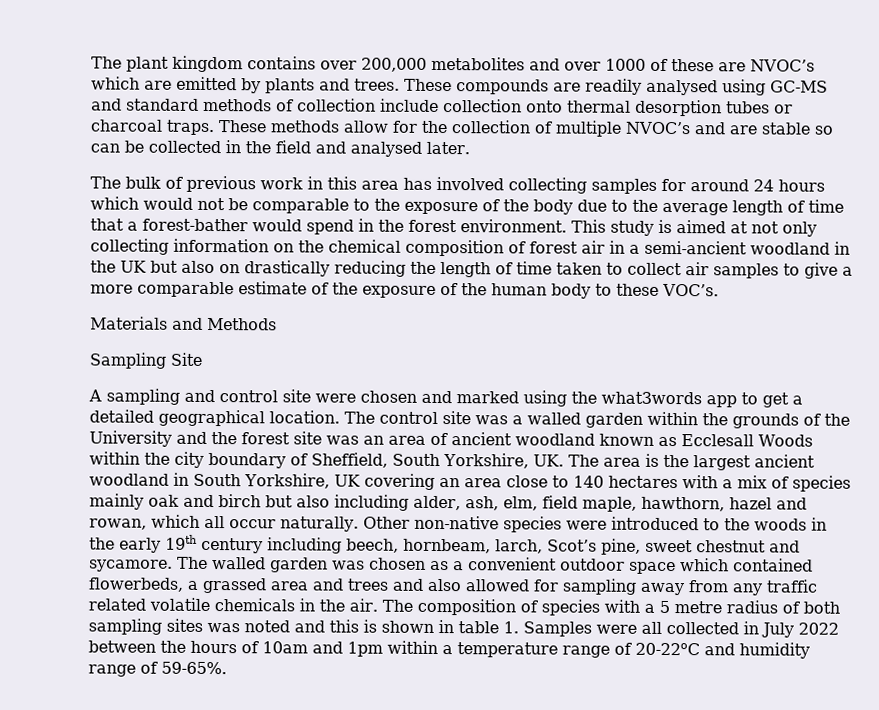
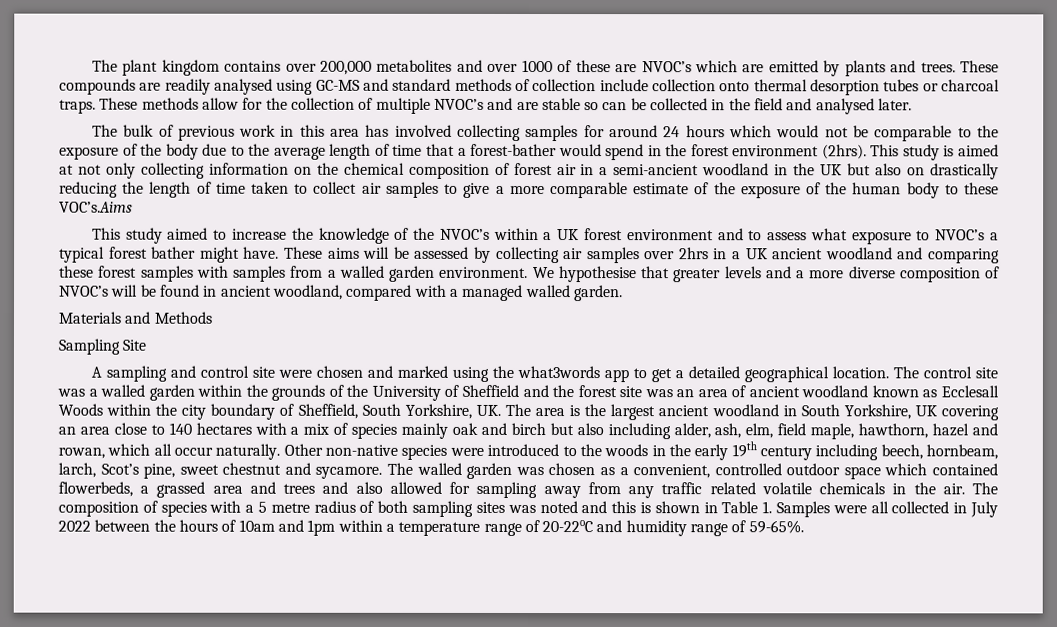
- The bulk of previous work in this area has involved collecting samples for around 24 hours which would not be comparable to the exposure of the body due to the average length of time that a forest-bather would spend in the forest environment.
+ The bulk of previous work in this area has involved collecting samples for around 24 hours which would not be comparable to the exposure of the body due to the average length of time that a forest-bather would spend in the forest environment (2hrs).
- This study is aimed at not only collecting information on the chemical composition of forest air in a semi-ancient woodland in the UK but also on drastically reducing the length of time taken to collect air samples to give a more comparable estimate of the exposure of the human body to these VOC’s.
+ This study is aimed at not only collecting information on the chemical composition of forest air in a semi-ancient woodland in the UK but also on drastically reducing the length of time taken to collect air samples to give a more comparable estimate of the exposure of the human body to these VOC’s.Aims
+ This study aimed to increase the knowledge of the NVOC’s within a UK forest environment and to assess what exposure to NVOC’s a typical forest bather might have. These aims will be assessed by collecting air samples over 2hrs in a UK ancient woodland and comparing these forest samples with samples from a walled garden environment. We hypothesise that greater levels and a more diverse composition of NVOC’s will be found in ancient woodland, compared with a managed walled garden.
- The control site was a walled garden within the grounds of the University and the forest site was an area of ancient woodland known as Ecclesall Woods within the city boundary of Sheffield, South Yorkshire, UK. The area is the largest ancient woodland in South Yorkshire, UK covering an area close to 140 hectares with a mix of species mainly oak and birch but also including alder, ash, elm, field maple, hawthorn, hazel and rowan, which all occur naturally.
+ The control site was a walled garden within the grounds of the University of Sheffield and the forest site was an area of ancient woodland known as Ecclesall Woods within the city boundary of Sheffield, South Yorkshire, UK. The area is the largest ancient woodland in South Yorkshire, UK covering an area close to 140 hectares with a mix of species mainly oak and birch but also including alder, ash, elm, field maple, hawthorn, hazel and rowan, which all occur naturally.
- The walled garden was chosen as a convenient outdoor space which contained flowerbeds, a grassed area and trees and also allowed for sampling away from any traffic related volatile chemicals in the air.
+ The walled garden was chosen as a convenient, controlled outdoor space which contained flowerbeds, a grassed area and trees and also allowed for sampling away from any traffic related volatile chemicals in the air.
- The composition of species with a 5 metre radius of both sampling sites was noted and this is shown in table 1. Samples were all collected in July 2022 between the hours of 10am and 1pm within a temperature range of 20-22oC and humidity range of 59-65%.
+ The composition of species with a 5 metre radius of both sampling sites was noted and this is shown in Table 1. Samples were all collected in July 2022 between the hours of 10am and 1pm within a temperature range of 20-22oC and humidity range of 59-65%.

